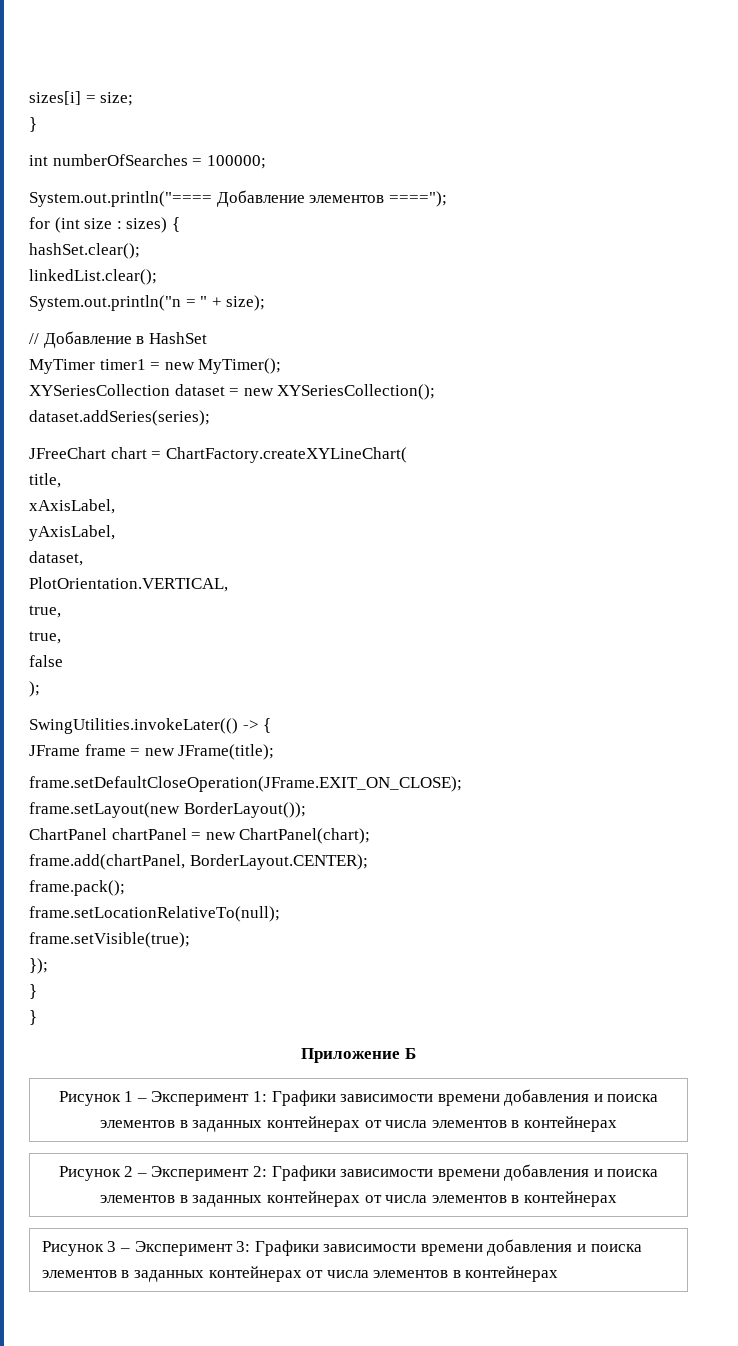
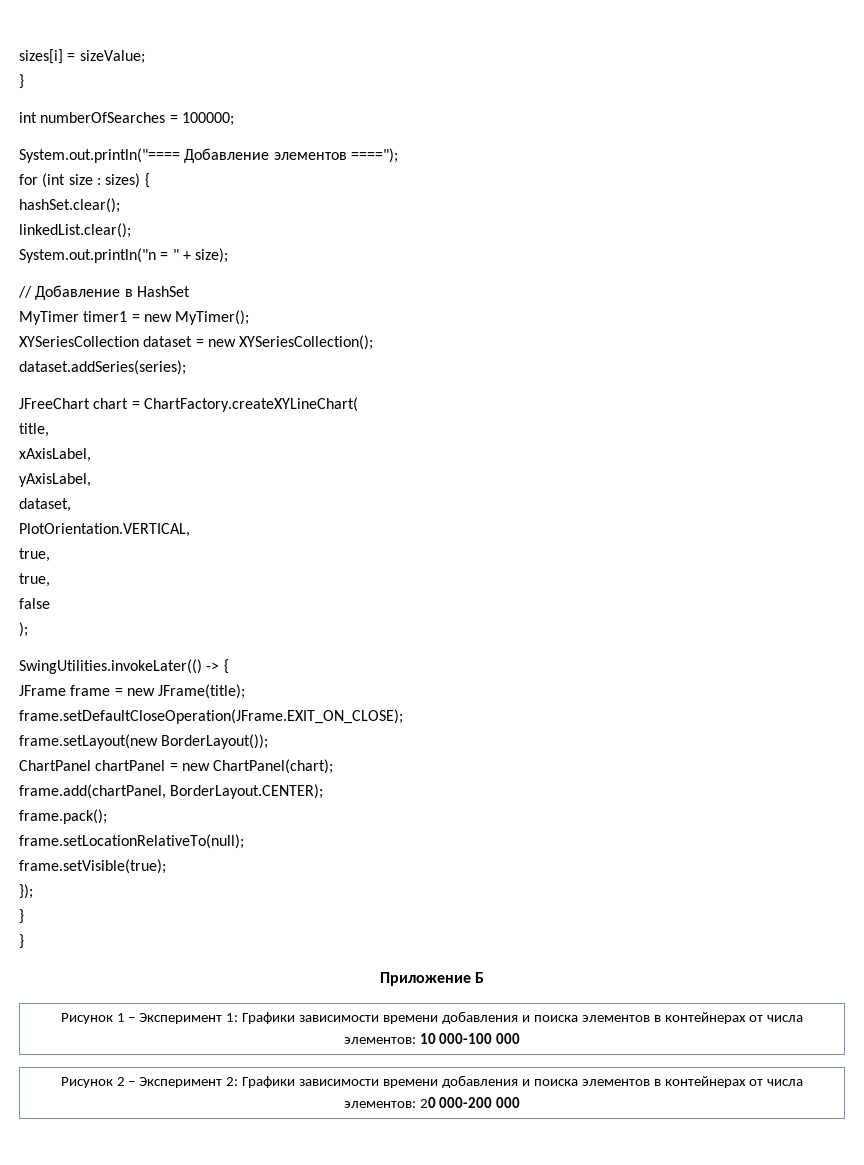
- sizes[i] = size;
+ sizes[i] = sizeValue;
- Рисунок 1 – Эксперимент 1: Графики зависимости времени добавления и поиска элементов в заданных контейнерах от числа элементов в контейнерах
+ Рисунок 1 – Эксперимент 1: Графики зависимости времени добавления и поиска элементов в контейнерах от числа элементов: 10 000-100 000
- Рисунок 2 – Эксперимент 2: Графики зависимости времени добавления и поиска элементов в заданных контейнерах от числа элементов в контейнерах
- Рисунок 3 – Эксперимент 3: Графики зависимости времени добавления и поиска элементов в заданных контейнерах от числа элементов в контейнерах
+ Рисунок 2 – Эксперимент 2: Графики зависимости времени добавления и поиска элементов в контейнерах от числа элементов: 20 000-200 000

